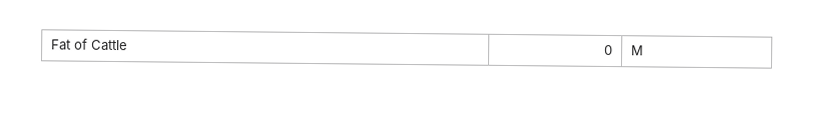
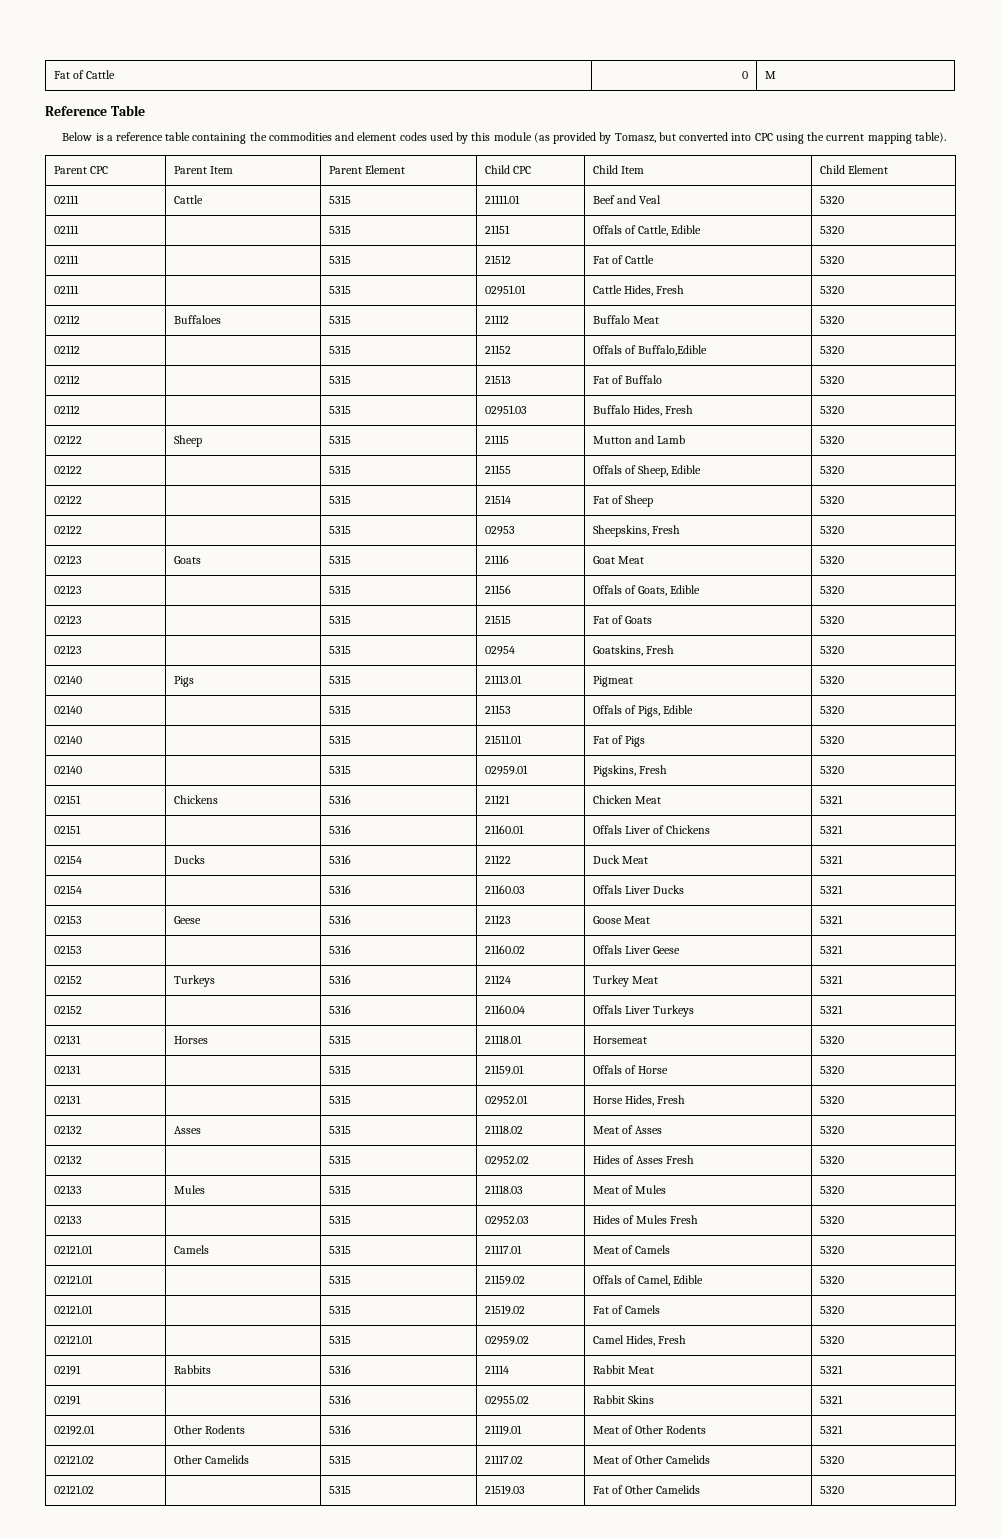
+ Reference Table
+ Below is a reference table containing the commodities and element codes used by this module (as provided by Tomasz, but converted into CPC using the current mapping table).
+ Parent CPC | Parent Item | Parent Element | Child CPC | Child Item | Child Element
+ 02111 | Cattle | 5315 | 21111.01 | Beef and Veal | 5320
+ 02111 | | 5315 | 21151 | Offals of Cattle, Edible | 5320
+ 02111 | | 5315 | 21512 | Fat of Cattle | 5320
+ 02111 | | 5315 | 02951.01 | Cattle Hides, Fresh | 5320
+ 02112 | Buffaloes | 5315 | 21112 | Buffalo Meat | 5320
+ 02112 | | 5315 | 21152 | Offals of Buffalo,Edible | 5320
+ 02112 | | 5315 | 21513 | Fat of Buffalo | 5320
+ 02112 | | 5315 | 02951.03 | Buffalo Hides, Fresh | 5320
+ 02122 | Sheep | 5315 | 21115 | Mutton and Lamb | 5320
+ 02122 | | 5315 | 21155 | Offals of Sheep, Edible | 5320
+ 02122 | | 5315 | 21514 | Fat of Sheep | 5320
+ 02122 | | 5315 | 02953 | Sheepskins, Fresh | 5320
+ 02123 | Goats | 5315 | 21116 | Goat Meat | 5320
+ 02123 | | 5315 | 21156 | Offals of Goats, Edible | 5320
+ 02123 | | 5315 | 21515 | Fat of Goats | 5320
+ 02123 | | 5315 | 02954 | Goatskins, Fresh | 5320
+ 02140 | Pigs | 5315 | 21113.01 | Pigmeat | 5320
+ 02140 | | 5315 | 21153 | Offals of Pigs, Edible | 5320
+ 02140 | | 5315 | 21511.01 | Fat of Pigs | 5320
+ 02140 | | 5315 | 02959.01 | Pigskins, Fresh | 5320
+ 02151 | Chickens | 5316 | 21121 | Chicken Meat | 5321
+ 02151 | | 5316 | 21160.01 | Offals Liver of Chickens | 5321
+ 02154 | Ducks | 5316 | 21122 | Duck Meat | 5321
+ 02154 | | 5316 | 21160.03 | Offals Liver Ducks | 5321
+ 02153 | Geese | 5316 | 21123 | Goose Meat | 5321
+ 02153 | | 5316 | 21160.02 | Offals Liver Geese | 5321
+ 02152 | Turkeys | 5316 | 21124 | Turkey Meat | 5321
+ 02152 | | 5316 | 21160.04 | Offals Liver Turkeys | 5321
+ 02131 | Horses | 5315 | 21118.01 | Horsemeat | 5320
+ 02131 | | 5315 | 21159.01 | Offals of Horse | 5320
+ 02131 | | 5315 | 02952.01 | Horse Hides, Fresh | 5320
+ 02132 | Asses | 5315 | 21118.02 | Meat of Asses | 5320
+ 02132 | | 5315 | 02952.02 | Hides of Asses Fresh | 5320
+ 02133 | Mules | 5315 | 21118.03 | Meat of Mules | 5320
+ 02133 | | 5315 | 02952.03 | Hides of Mules Fresh | 5320
+ 02121.01 | Camels | 5315 | 21117.01 | Meat of Camels | 5320
+ 02121.01 | | 5315 | 21159.02 | Offals of Camel, Edible | 5320
+ 02121.01 | | 5315 | 21519.02 | Fat of Camels | 5320
+ 02121.01 | | 5315 | 02959.02 | Camel Hides, Fresh | 5320
+ 02191 | Rabbits | 5316 | 21114 | Rabbit Meat | 5321
+ 02191 | | 5316 | 02955.02 | Rabbit Skins | 5321
+ 02192.01 | Other Rodents | 5316 | 21119.01 | Meat of Other Rodents | 5321
+ 02121.02 | Other Camelids | 5315 | 21117.02 | Meat of Other Camelids | 5320
+ 02121.02 | | 5315 | 21519.03 | Fat of Other Camelids | 5320

